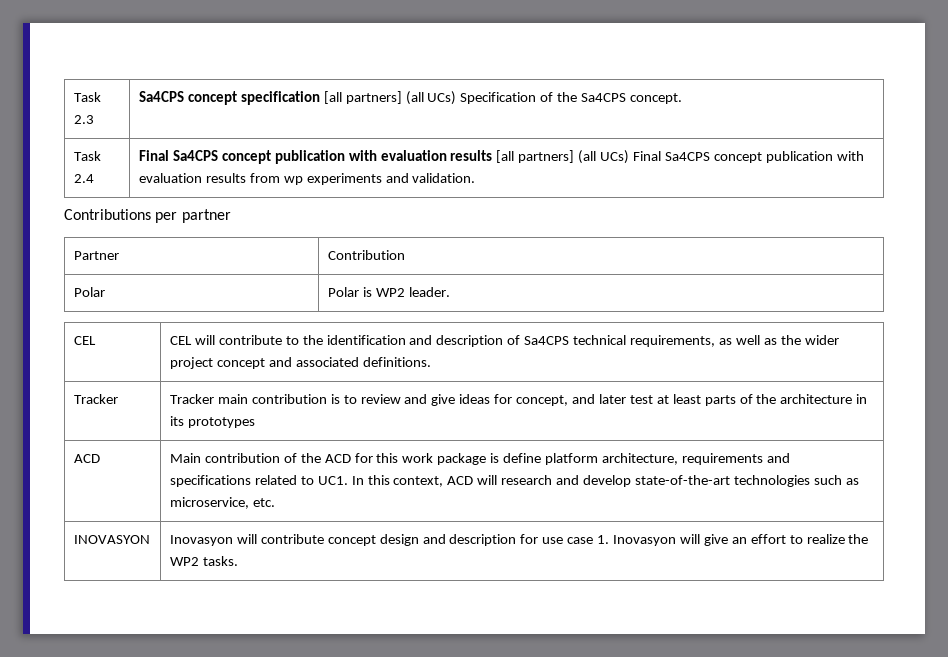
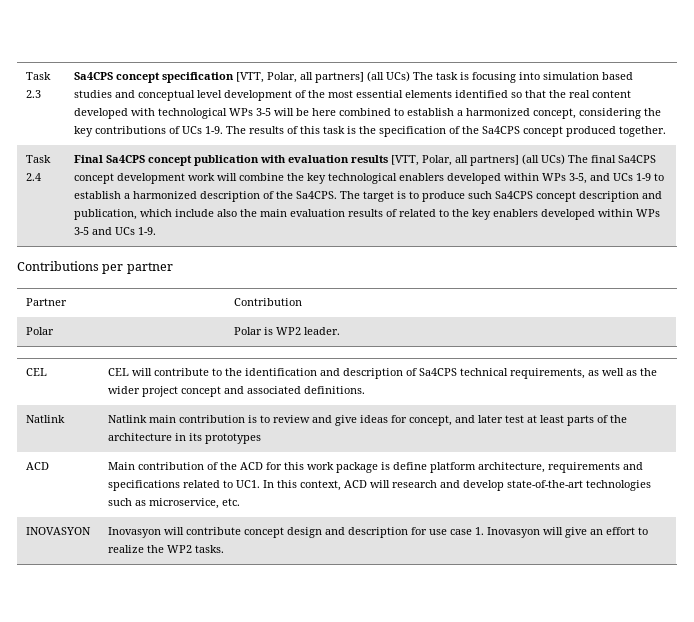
- Sa4CPS concept specification [all partners] (all UCs) Specification of the Sa4CPS concept.
+ Sa4CPS concept specification [VTT, Polar, all partners] (all UCs) The task is focusing into simulation based studies and conceptual level development of the most essential elements identified so that the real content developed with technological WPs 3-5 will be here combined to establish a harmonized concept, considering the key contributions of UCs 1-9. The results of this task is the specification of the Sa4CPS concept produced together.
- Final Sa4CPS concept publication with evaluation results [all partners] (all UCs) Final Sa4CPS concept publication with evaluation results from wp experiments and validation.
+ Final Sa4CPS concept publication with evaluation results [VTT, Polar, all partners] (all UCs) The final Sa4CPS concept development work will combine the key technological enablers developed within WPs 3-5, and UCs 1-9 to establish a harmonized description of the Sa4CPS. The target is to produce such Sa4CPS concept description and publication, which include also the main evaluation results of related to the key enablers developed within WPs 3-5 and UCs 1-9.
- Tracker | Tracker main contribution is to review and give ideas for concept, and later test at least parts of the architecture in its prototypes
+ Natlink | Natlink main contribution is to review and give ideas for concept, and later test at least parts of the architecture in its prototypes

